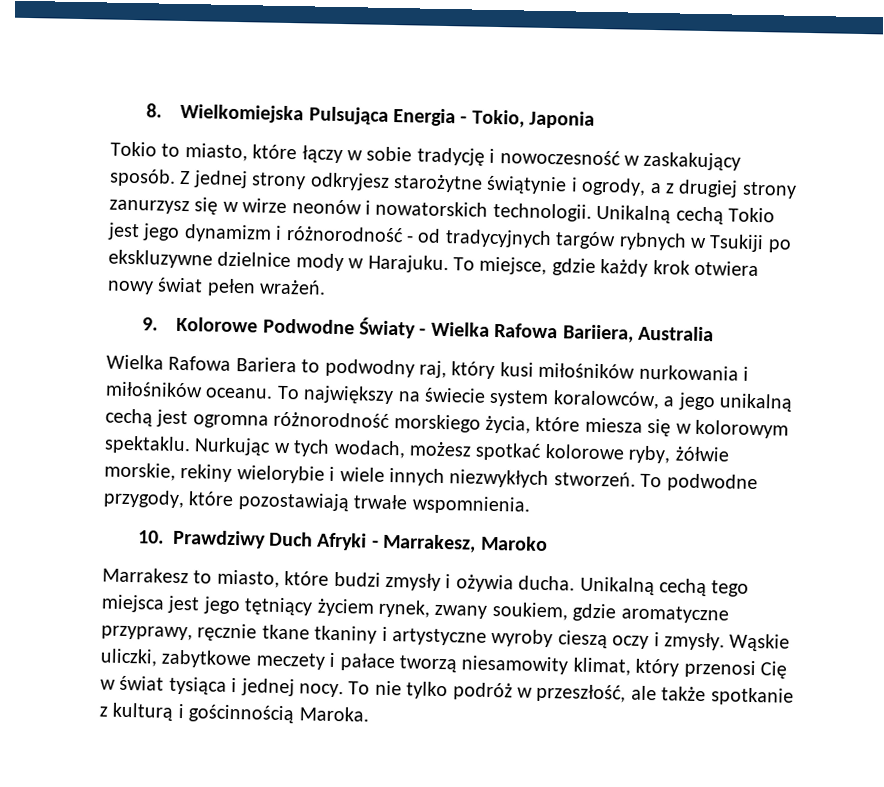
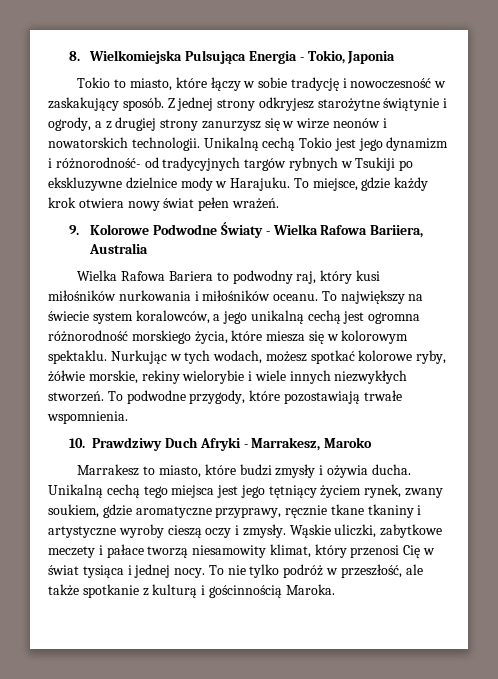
- Unikalną cechą Tokio jest jego dynamizm i różnorodność - od tradycyjnych targów rybnych w Tsukiji po ekskluzywne dzielnice mody w Harajuku.
+ Unikalną cechą Tokio jest jego dynamizm i różnorodność- od tradycyjnych targów rybnych w Tsukiji po ekskluzywne dzielnice mody w Harajuku.

